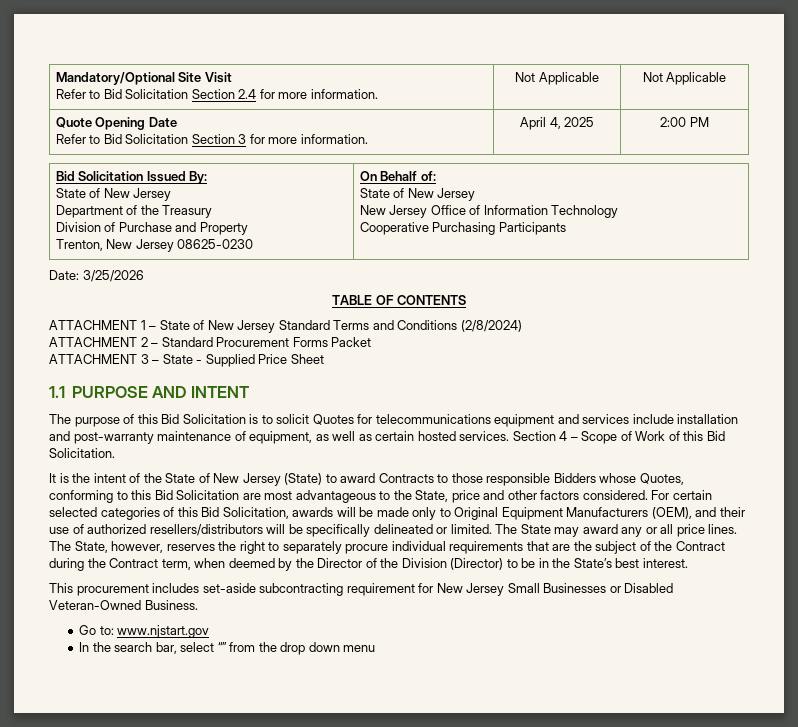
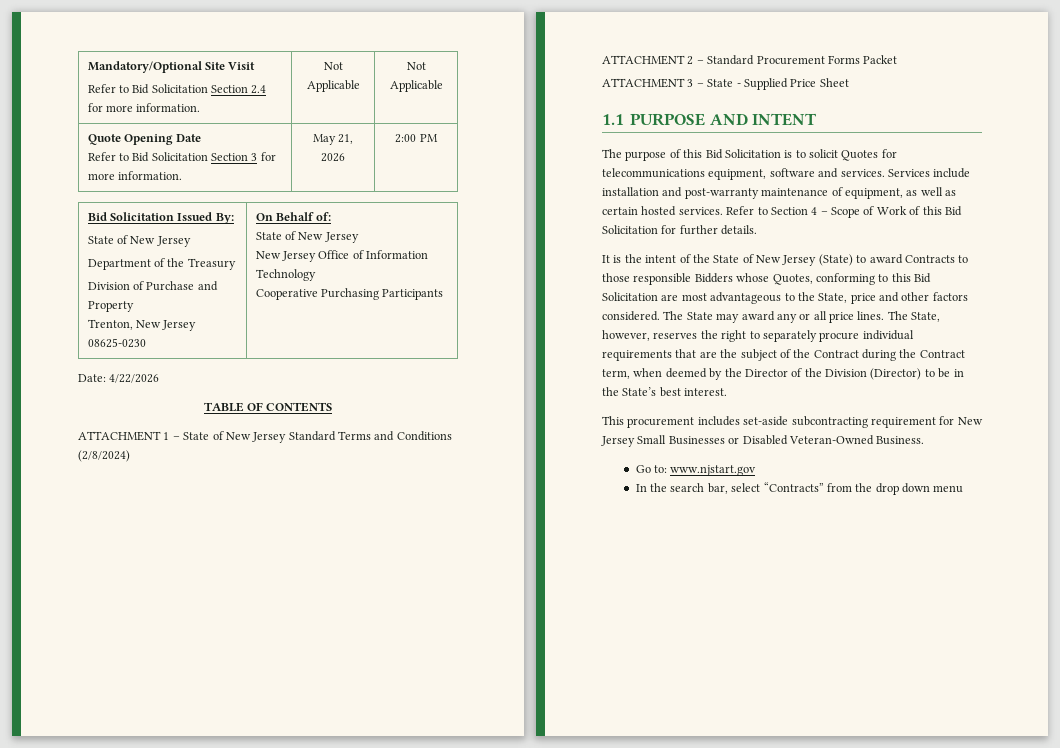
  Quote Opening Date
- Refer to Bid Solicitation Section 3 for more information. | April 4, 2025 | 2:00 PM
+ Refer to Bid Solicitation Section 3 for more information. | May 21, 2026 | 2:00 PM
- Date: 3/25/2026
+ Date: 4/22/2026
- The purpose of this Bid Solicitation is to solicit Quotes for telecommunications equipment and services include installation and post-warranty maintenance of equipment, as well as certain hosted services.
+ The purpose of this Bid Solicitation is to solicit Quotes for telecommunications equipment, software and services. Services include installation and post-warranty maintenance of equipment, as well as certain hosted services.
- Section 4 – Scope of Work of this Bid Solicitation.
+ Refer to Section 4 – Scope of Work of this Bid Solicitation for further details.
- For certain selected categories of this Bid Solicitation, awards will be made only to Original Equipment Manufacturers (OEM), and their use of authorized resellers/distributors will be specifically delineated or limited.
- In the search bar, select “” from the drop down menu
+ In the search bar, select “Contracts” from the drop down menu

